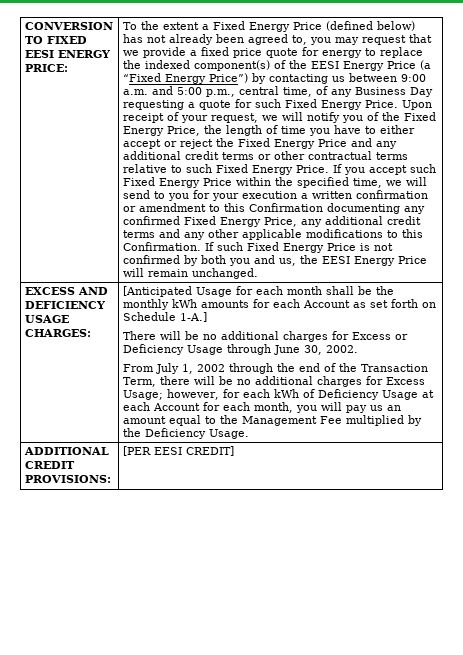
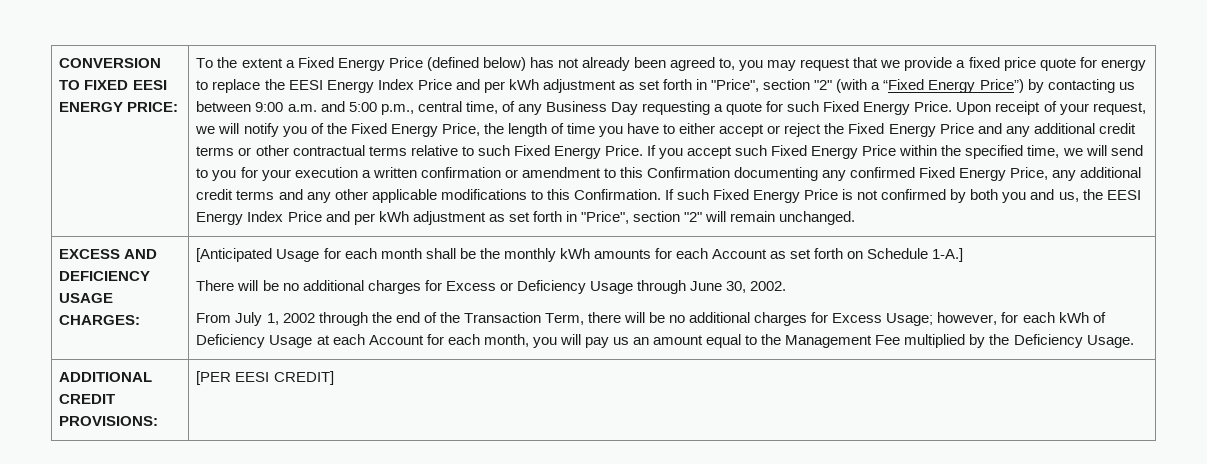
- To the extent a Fixed Energy Price (defined below) has not already been agreed to, you may request that we provide a fixed price quote for energy to replace the indexed component(s) of the EESI Energy Price (a “Fixed Energy Price”) by contacting us between 9:00 a.m. and 5:00 p.m., central time, of any Business Day requesting a quote for such Fixed Energy Price.
+ To the extent a Fixed Energy Price (defined below) has not already been agreed to, you may request that we provide a fixed price quote for energy to replace the EESI Energy Index Price and per kWh adjustment as set forth in "Price", section "2" (with a “Fixed Energy Price”) by contacting us between 9:00 a.m. and 5:00 p.m., central time, of any Business Day requesting a quote for such Fixed Energy Price.
- If such Fixed Energy Price is not confirmed by both you and us, the EESI Energy Price will remain unchanged.
+ If such Fixed Energy Price is not confirmed by both you and us, the EESI Energy Index Price and per kWh adjustment as set forth in "Price", section "2" will remain unchanged.

